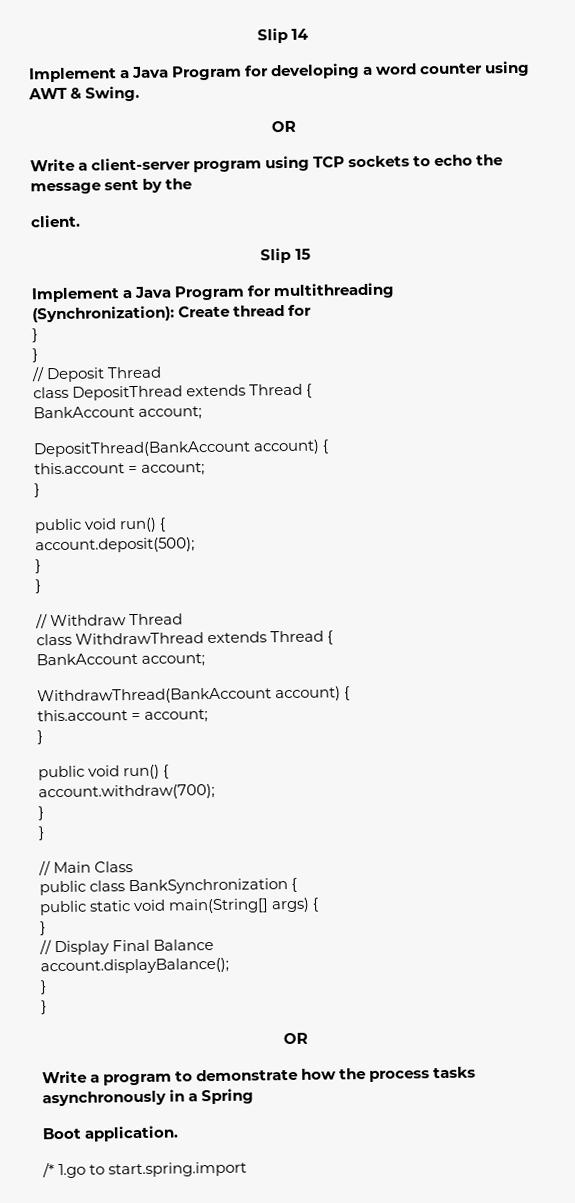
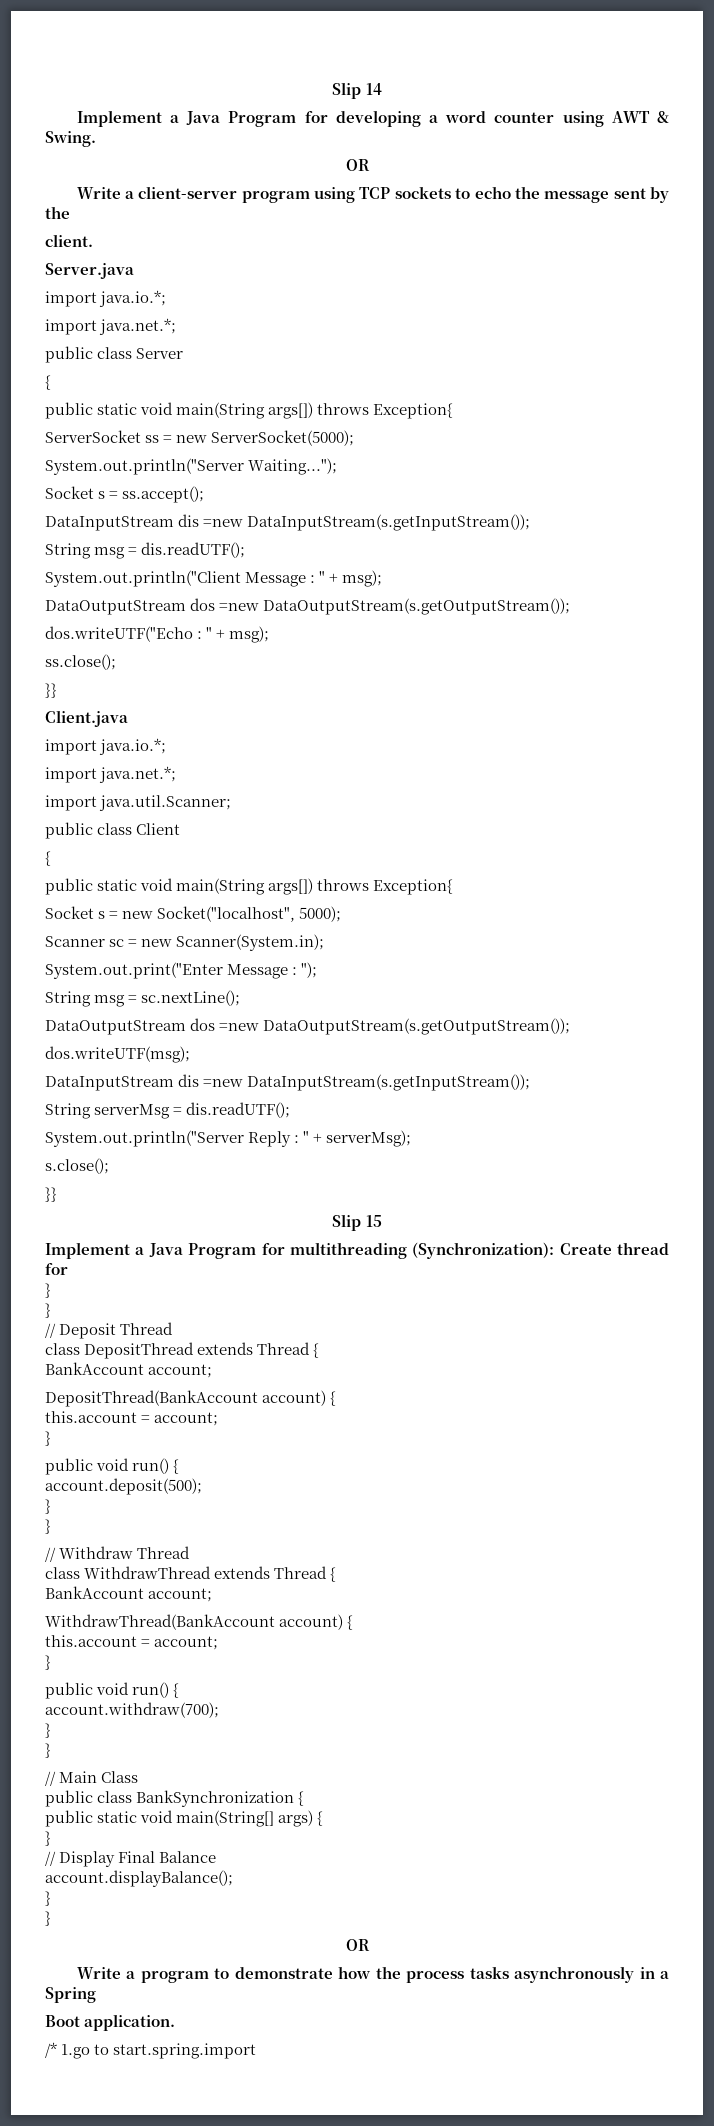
+ Server.java
+ import java.io.*;
+ import java.net.*;
+ public class Server
+ {
+ public static void main(String args[]) throws Exception{
+ ServerSocket ss = new ServerSocket(5000);
+ System.out.println("Server Waiting...");
+ Socket s = ss.accept();
+ DataInputStream dis =new DataInputStream(s.getInputStream());
+ String msg = dis.readUTF();
+ System.out.println("Client Message : " + msg);
+ DataOutputStream dos =new DataOutputStream(s.getOutputStream());
+ dos.writeUTF("Echo : " + msg);
+ ss.close();
+ }}
+ Client.java
+ import java.io.*;
+ import java.net.*;
+ import java.util.Scanner;
+ public class Client
+ {
+ public static void main(String args[]) throws Exception{
+ Socket s = new Socket("localhost", 5000);
+ Scanner sc = new Scanner(System.in);
+ System.out.print("Enter Message : ");
+ String msg = sc.nextLine();
+ DataOutputStream dos =new DataOutputStream(s.getOutputStream());
+ dos.writeUTF(msg);
+ DataInputStream dis =new DataInputStream(s.getInputStream());
+ String serverMsg = dis.readUTF();
+ System.out.println("Server Reply : " + serverMsg);
+ s.close();
+ }}

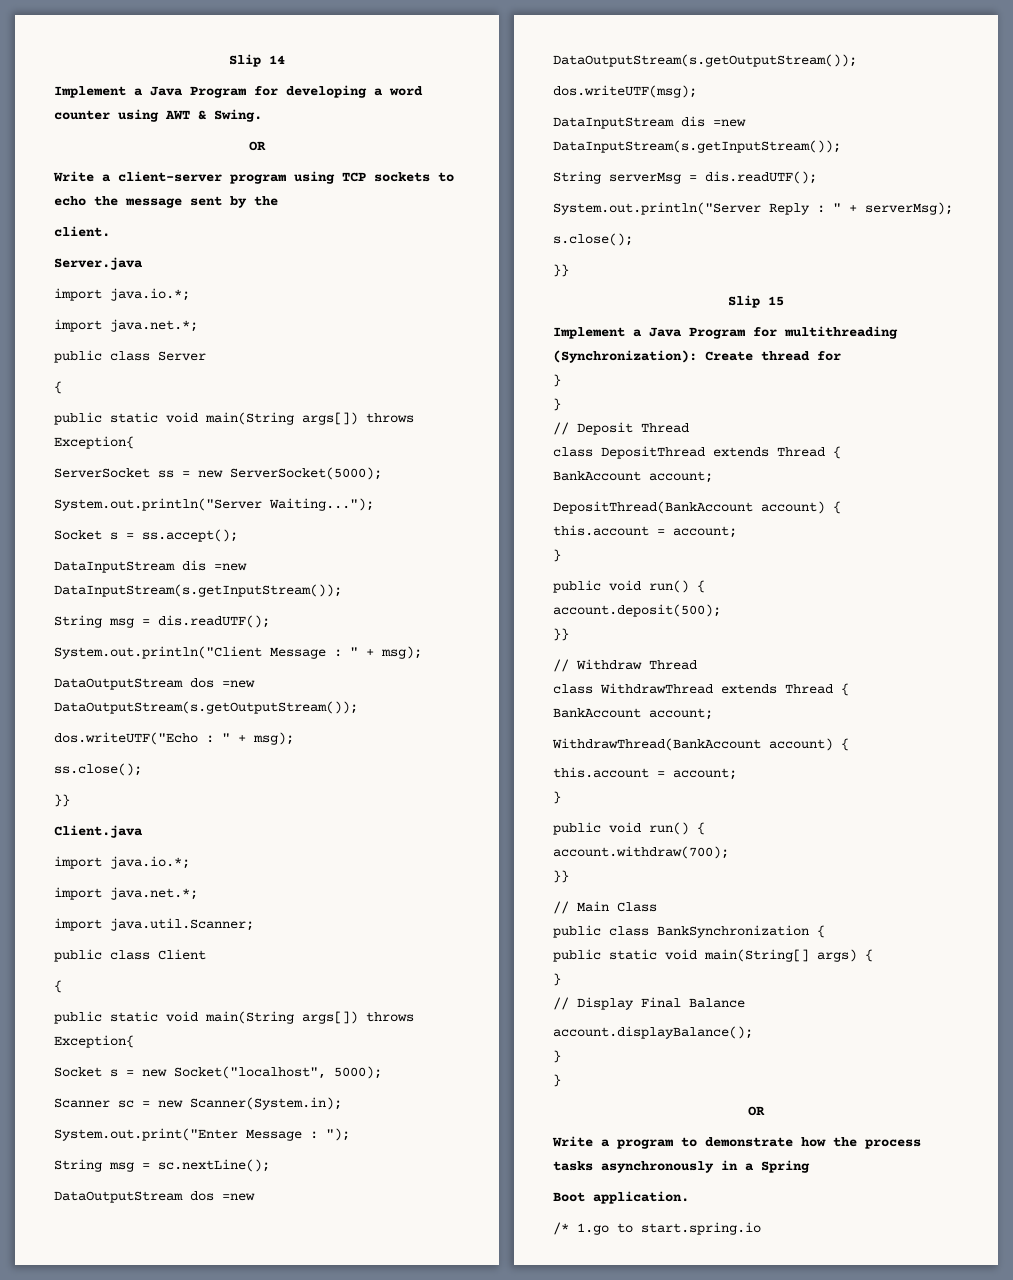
  account.deposit(500);
- }
- }
+ }}
  account.withdraw(700);
- }
- }
+ }}
- /* 1.go to start.spring.import
+ /* 1.go to start.spring.io

